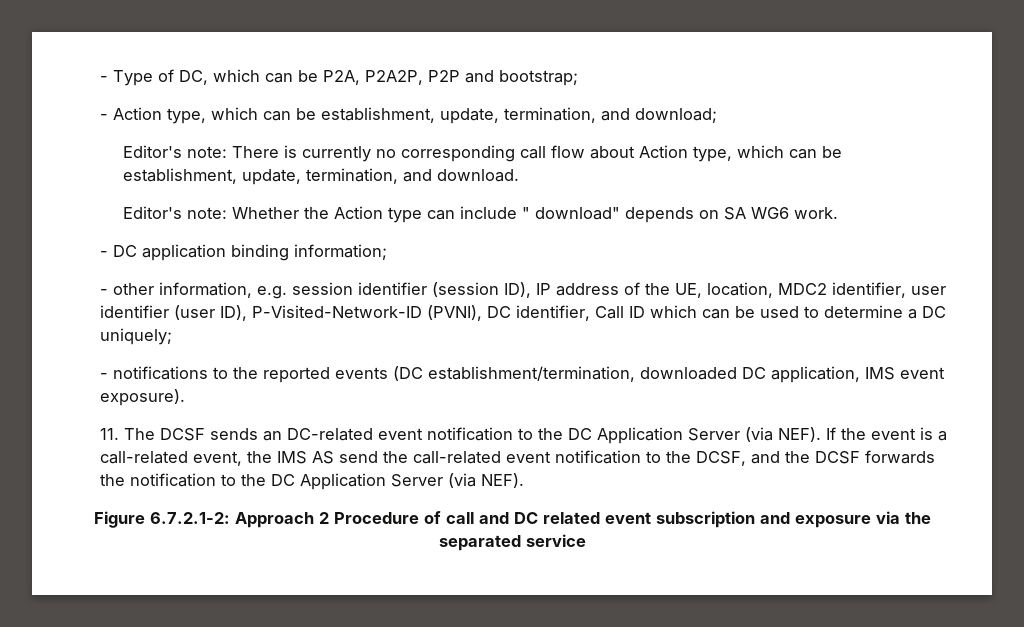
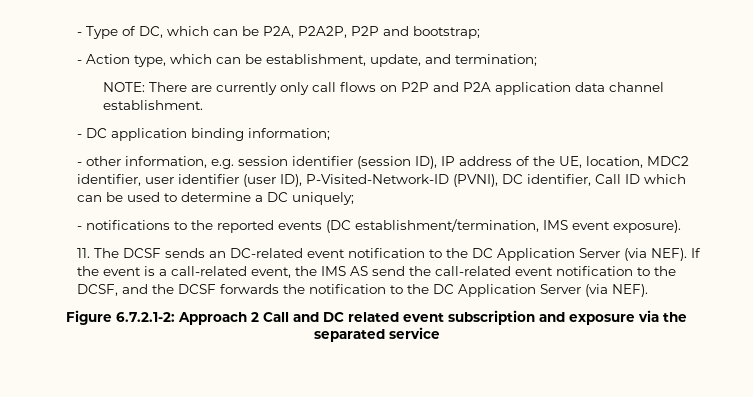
- - Action type, which can be establishment, update, termination, and download;
- Editor's note: There is currently no corresponding call flow about Action type, which can be establishment, update, termination, and download.
- Editor's note: Whether the Action type can include " download" depends on SA WG6 work.
+ - Action type, which can be establishment, update, and termination;
+ NOTE: There are currently only call flows on P2P and P2A application data channel establishment.
- - notifications to the reported events (DC establishment/termination, downloaded DC application, IMS event exposure).
+ - notifications to the reported events (DC establishment/termination, IMS event exposure).
- Figure 6.7.2.1-2: Approach 2 Procedure of call and DC related event subscription and exposure via the separated service
+ Figure 6.7.2.1-2: Approach 2 Call and DC related event subscription and exposure via the separated service

